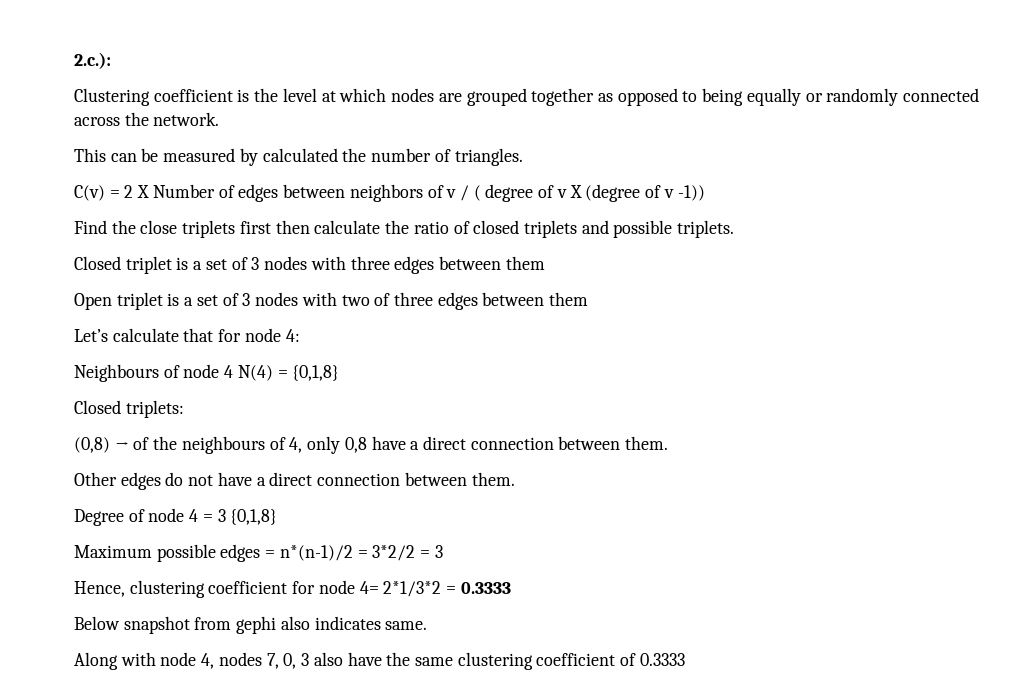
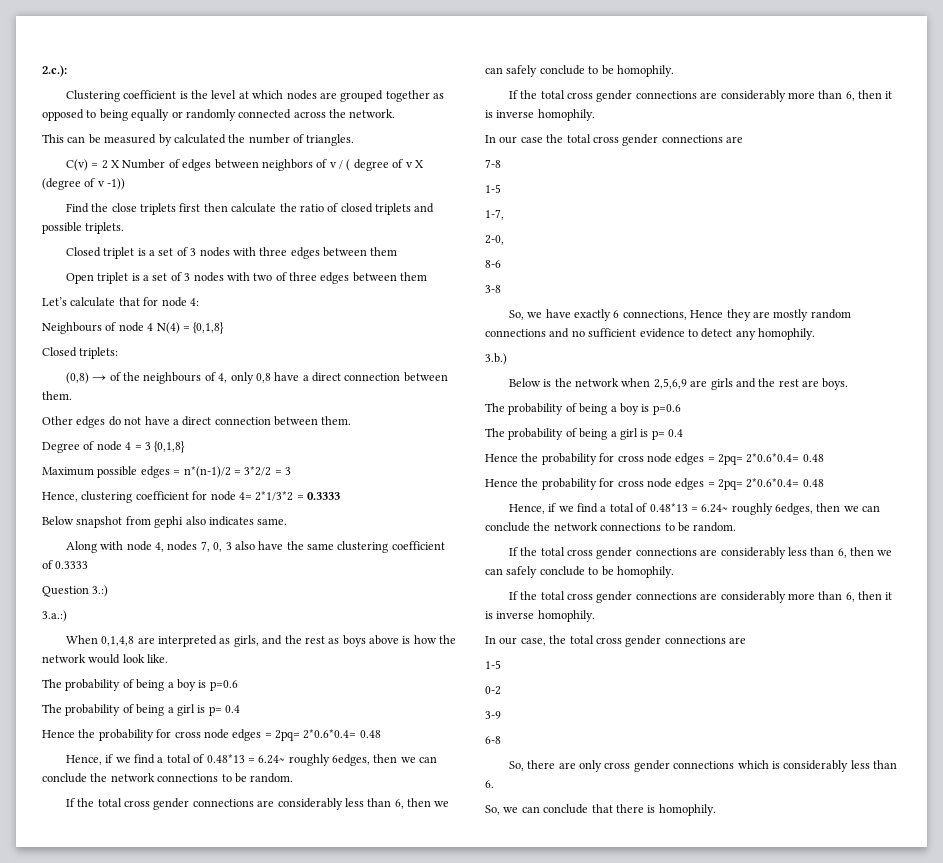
+ Question 3.:)
+ 3.a.:)
+ When 0,1,4,8 are interpreted as girls, and the rest as boys above is how the network would look like.
+ The probability of being a boy is p=0.6
+ The probability of being a girl is p= 0.4
+ Hence the probability for cross node edges = 2pq= 2*0.6*0.4= 0.48
+ Hence, if we find a total of 0.48*13 = 6.24~ roughly 6edges, then we can conclude the network connections to be random.
+ If the total cross gender connections are considerably less than 6, then we can safely conclude to be homophily.
+ If the total cross gender connections are considerably more than 6, then it is inverse homophily.
+ In our case the total cross gender connections are
+ 7-8
+ 1-5
+ 1-7,
+ 2-0,
+ 8-6
+ 3-8
+ So, we have exactly 6 connections, Hence they are mostly random connections and no sufficient evidence to detect any homophily.
+ 3.b.)
+ Below is the network when 2,5,6,9 are girls and the rest are boys.
+ The probability of being a boy is p=0.6
+ The probability of being a girl is p= 0.4
+ Hence the probability for cross node edges = 2pq= 2*0.6*0.4= 0.48
+ Hence the probability for cross node edges = 2pq= 2*0.6*0.4= 0.48
+ Hence, if we find a total of 0.48*13 = 6.24~ roughly 6edges, then we can conclude the network connections to be random.
+ If the total cross gender connections are considerably less than 6, then we can safely conclude to be homophily.
+ If the total cross gender connections are considerably more than 6, then it is inverse homophily.
+ In our case, the total cross gender connections are
+ 1-5
+ 0-2
+ 3-9
+ 6-8
+ So, there are only cross gender connections which is considerably less than 6.
+ So, we can conclude that there is homophily.

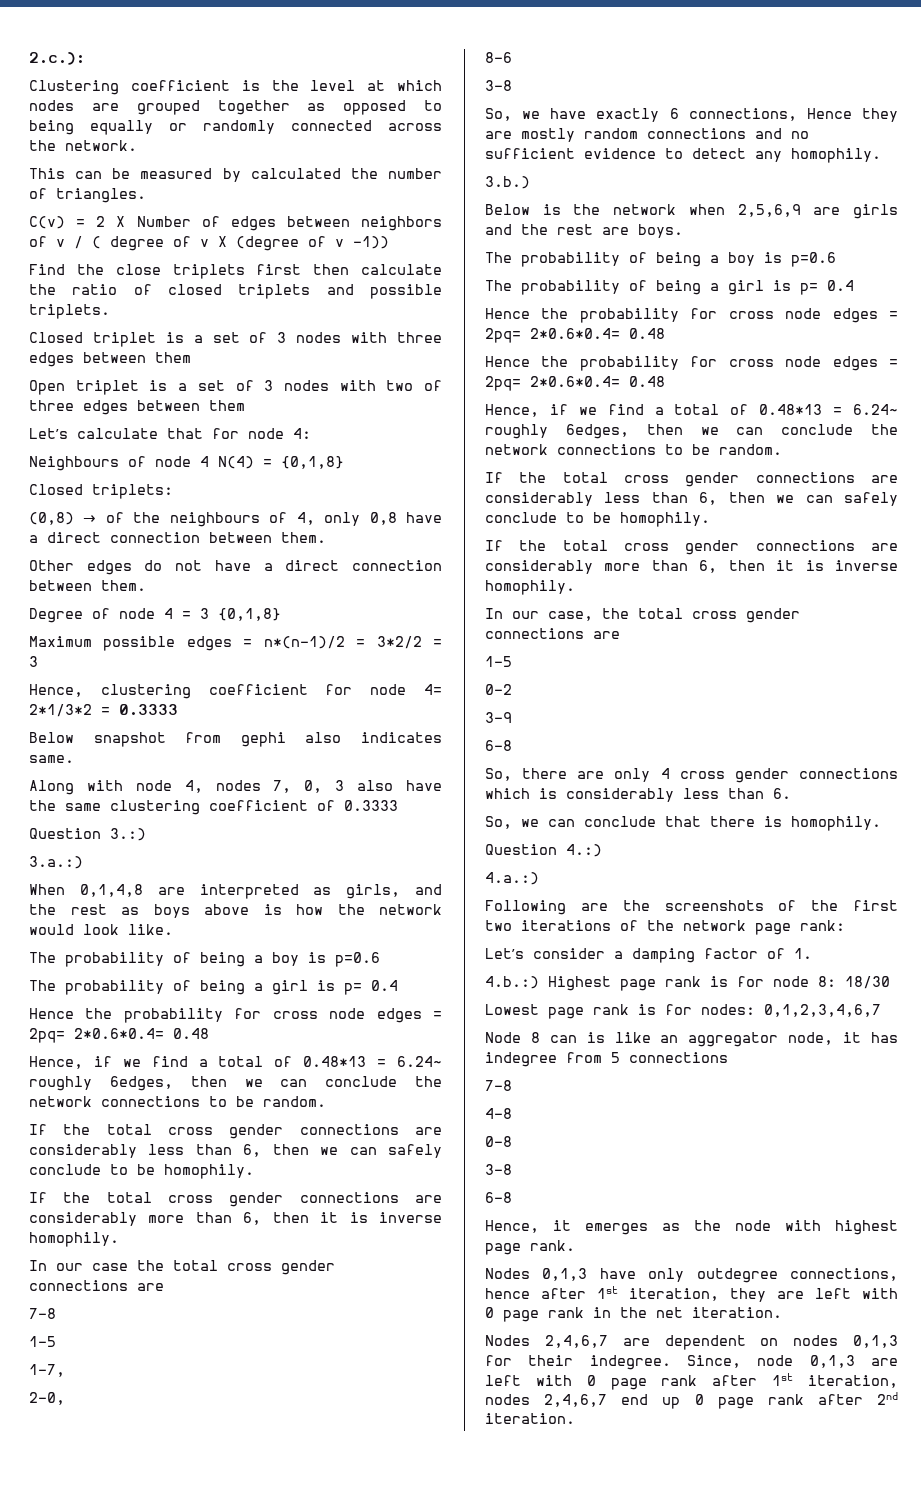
- So, there are only cross gender connections which is considerably less than 6.
+ So, there are only 4 cross gender connections which is considerably less than 6.
+ Question 4.:)
+ 4.a.:)
+ Following are the screenshots of the first two iterations of the network page rank:
+ Let’s consider a damping factor of 1.
+ 4.b.:) Highest page rank is for node 8: 18/30
+ Lowest page rank is for nodes: 0,1,2,3,4,6,7
+ Node 8 can is like an aggregator node, it has indegree from 5 connections
+ 7-8
+ 4-8
+ 0-8
+ 3-8
+ 6-8
+ Hence, it emerges as the node with highest page rank.
+ Nodes 0,1,3 have only outdegree connections, hence after 1st iteration, they are left with 0 page rank in the net iteration.
+ Nodes 2,4,6,7 are dependent on nodes 0,1,3 for their indegree. Since, node 0,1,3 are left with 0 page rank after 1st iteration, nodes 2,4,6,7 end up 0 page rank after 2nd iteration.

